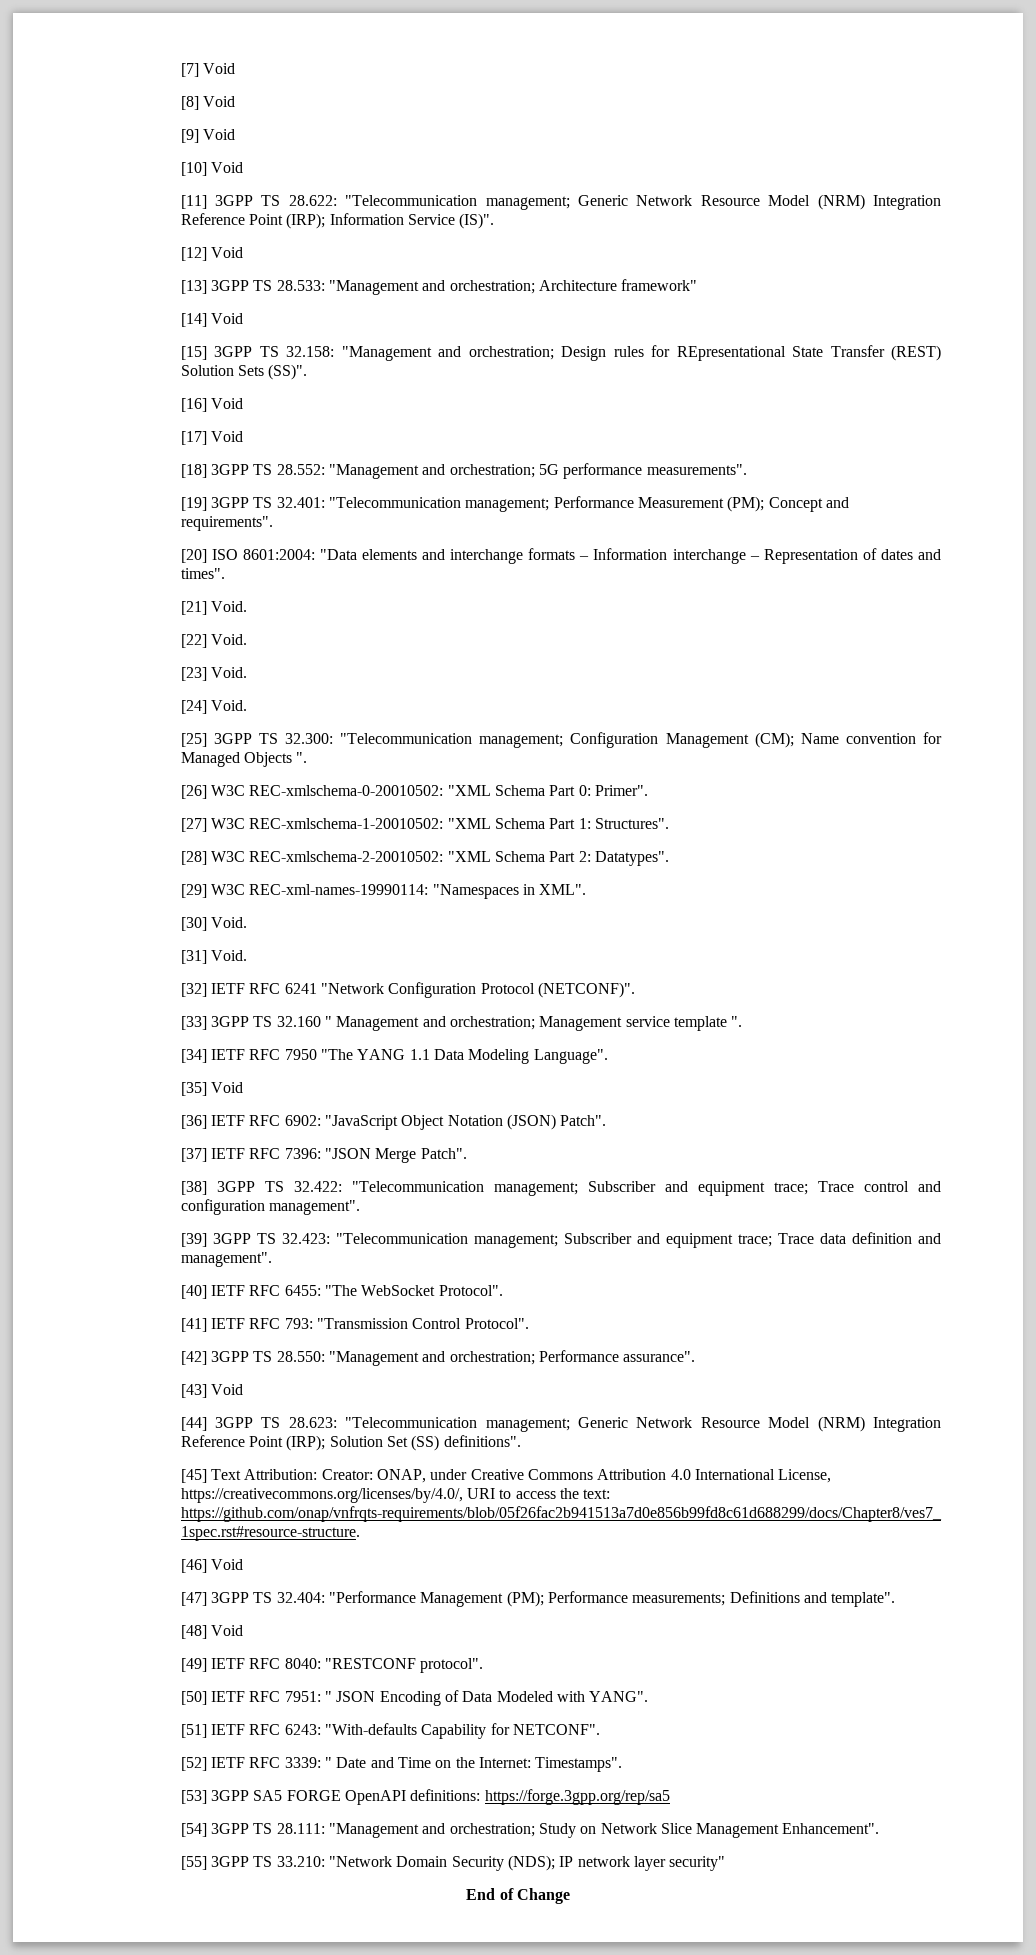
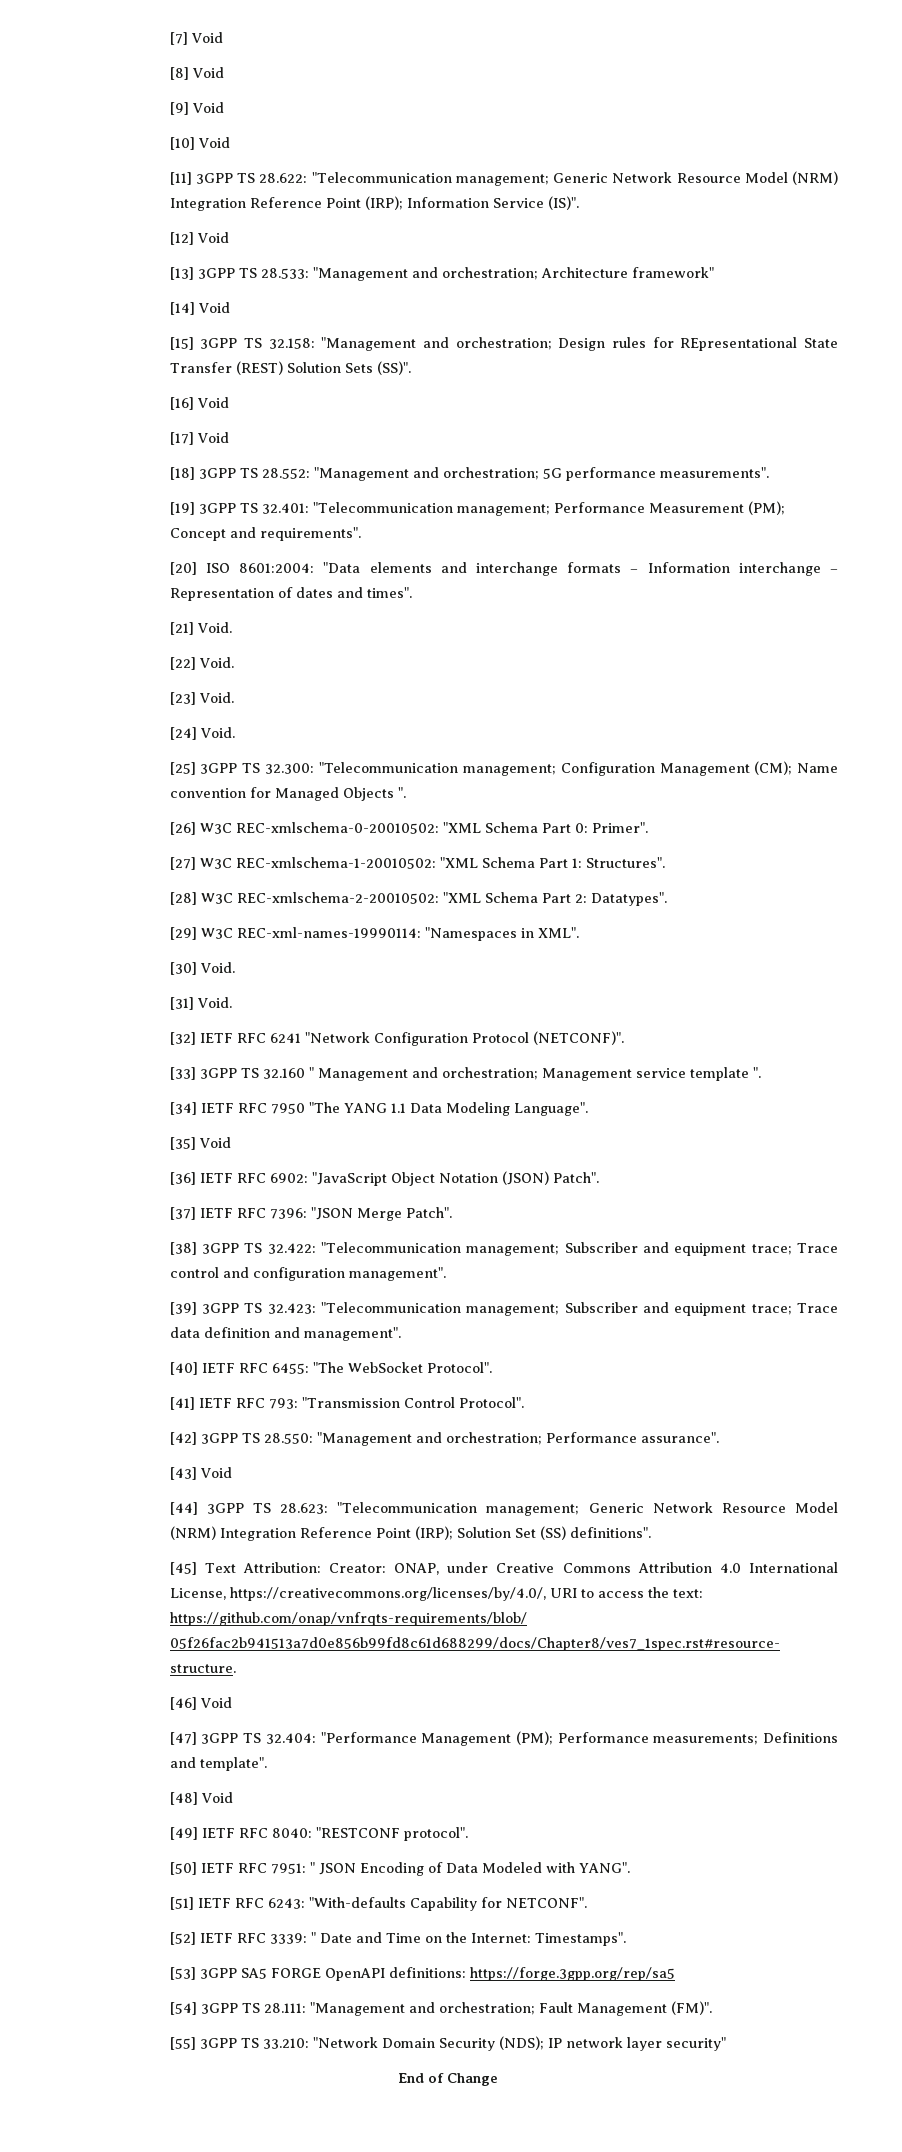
- [54] 3GPP TS 28.111: "Management and orchestration; Study on Network Slice Management Enhancement".
+ [54] 3GPP TS 28.111: "Management and orchestration; Fault Management (FM)".

